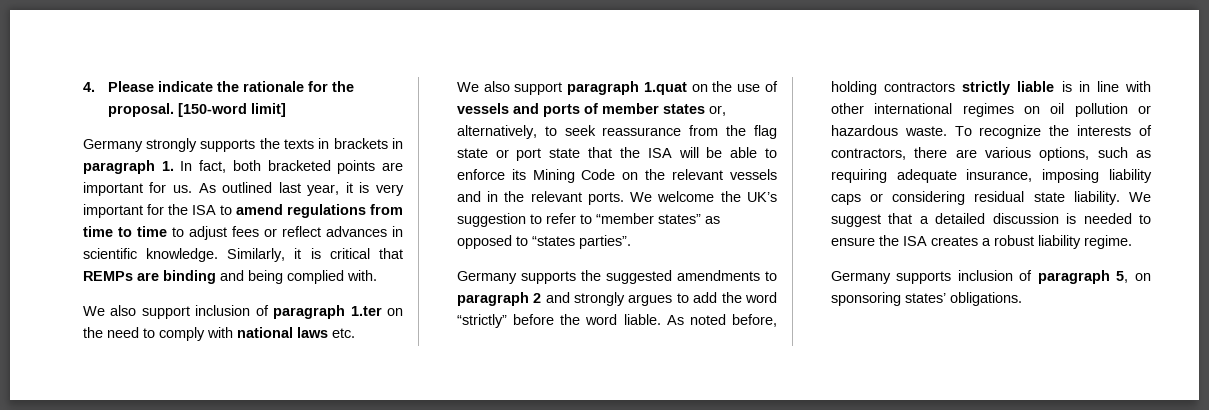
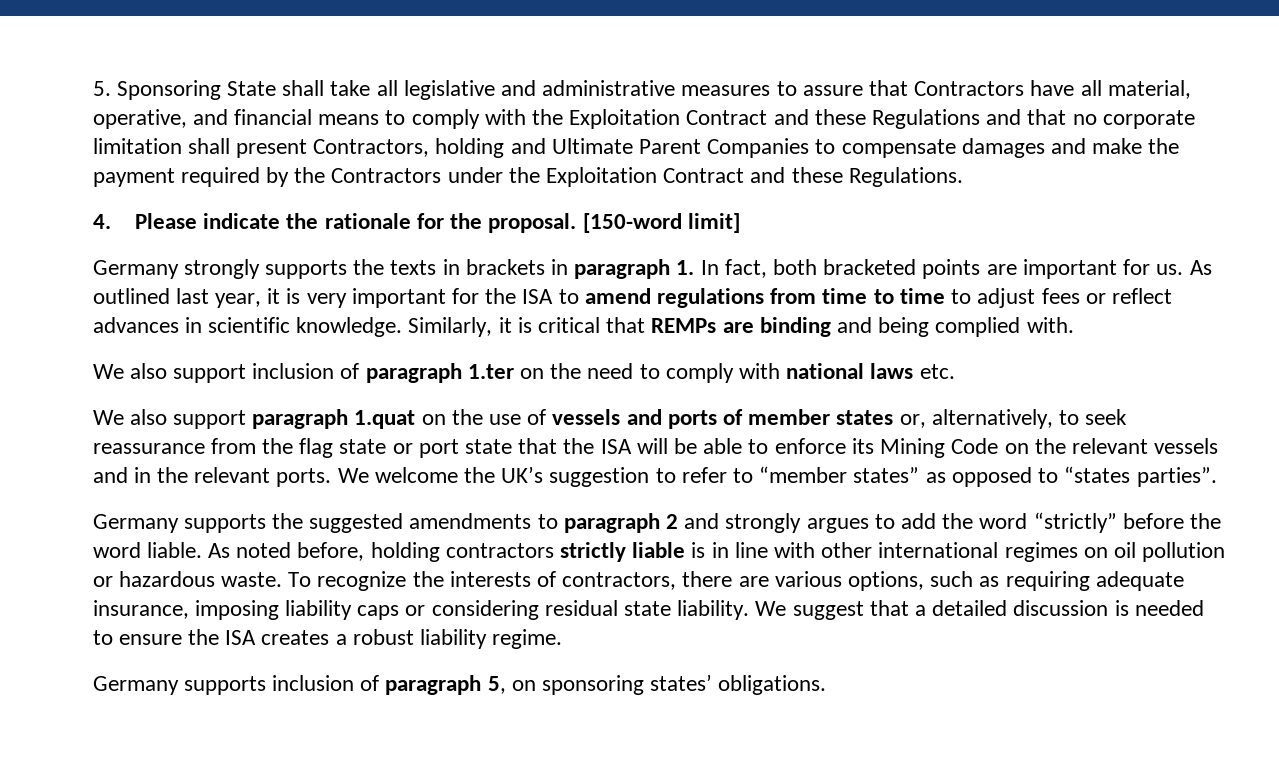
+ 5. Sponsoring State shall take all legislative and administrative measures to assure that Contractors have all material, operative, and financial means to comply with the Exploitation Contract and these Regulations and that no corporate limitation shall present Contractors, holding and Ultimate Parent Companies to compensate damages and make the payment required by the Contractors under the Exploitation Contract and these Regulations.

